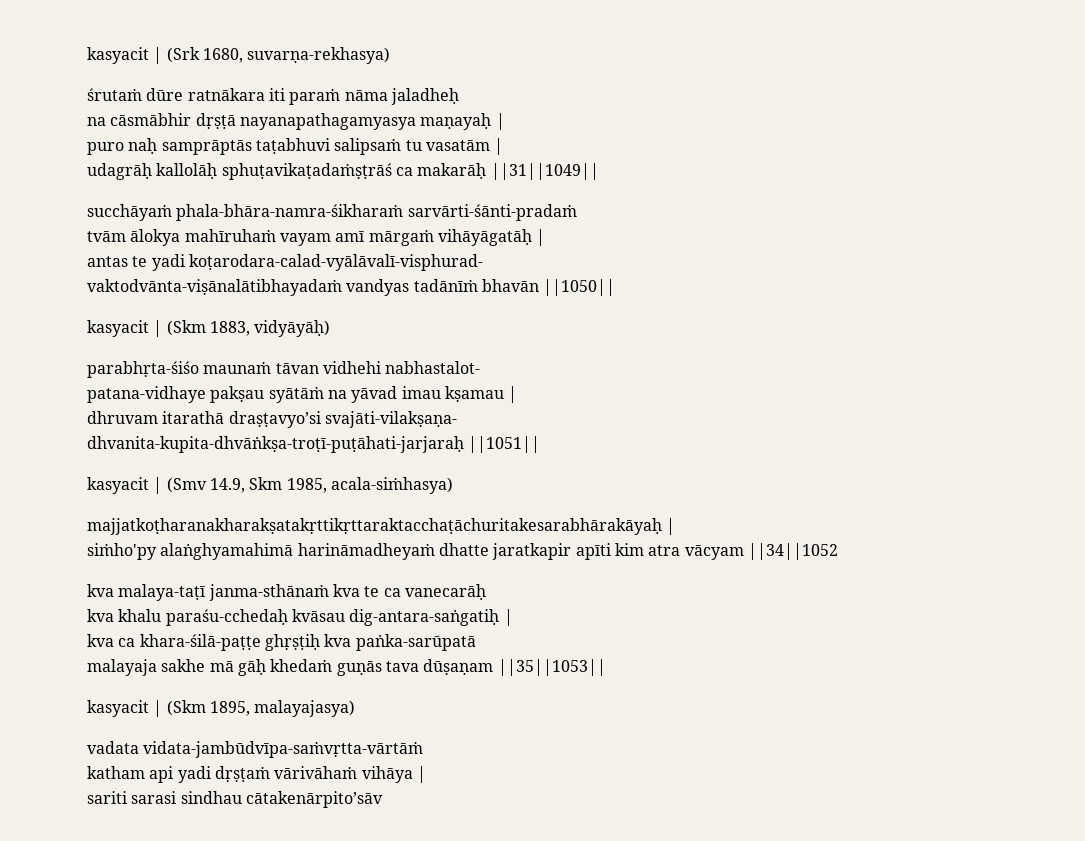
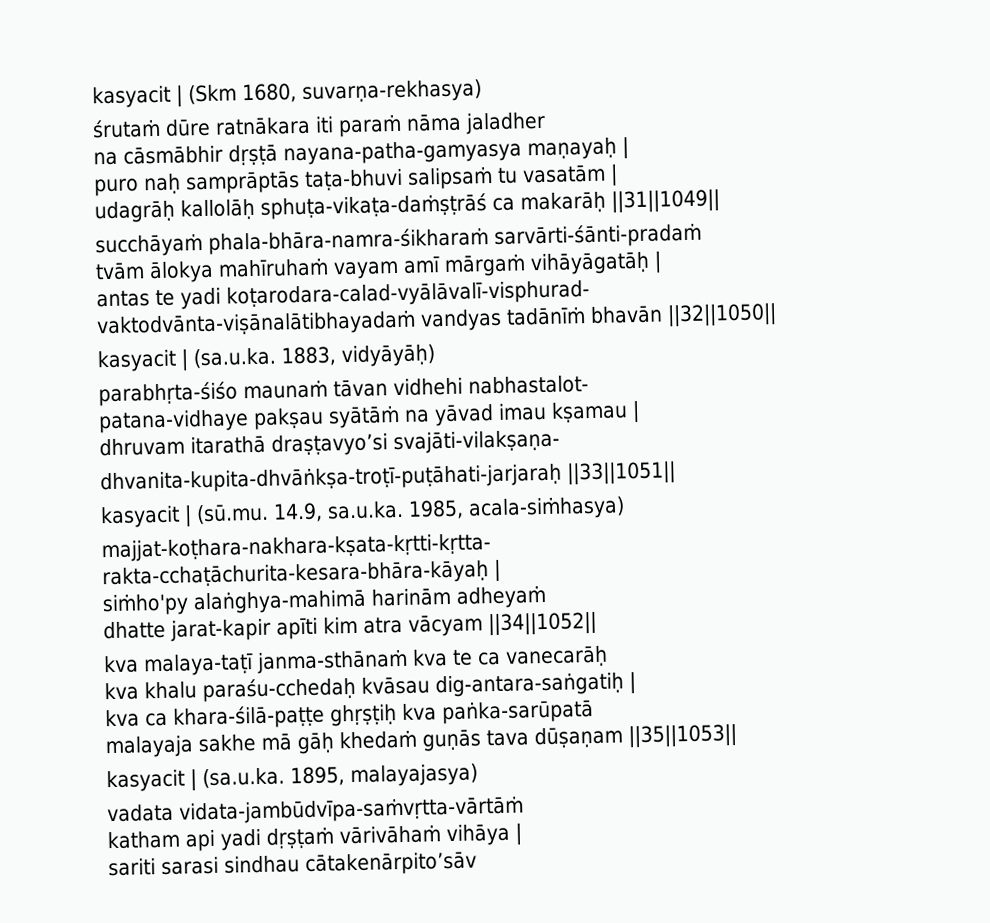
- kasyacit | (Srk 1680, suvarṇa-rekhasya)
+ kasyacit | (Skm 1680, suvarṇa-rekhasya)
- śrutaṁ dūre ratnākara iti paraṁ nāma jaladheḥ
+ śrutaṁ dūre ratnākara iti paraṁ nāma jaladher
- na cāsmābhir dṛṣṭā nayanapathagamyasya maṇayaḥ |
+ na cāsmābhir dṛṣṭā nayana-patha-gamyasya maṇayaḥ |
- puro naḥ samprāptās taṭabhuvi salipsaṁ tu vasatām |
+ puro naḥ samprāptās taṭa-bhuvi salipsaṁ tu vasatām |
- udagrāḥ kallolāḥ sphuṭavikaṭadaṁṣṭrāś ca makarāḥ ||31||1049||
+ udagrāḥ kallolāḥ sphuṭa-vikaṭa-daṁṣṭrāś ca makarāḥ ||31||1049||
- vaktodvānta-viṣānalātibhayadaṁ vandyas tadānīṁ bhavān ||1050||
- kasyacit | (Skm 1883, vidyāyāḥ)
+ vaktodvānta-viṣānalātibhayadaṁ vandyas tadānīṁ bhavān ||32||1050||
+ kasyacit | (sa.u.ka. 1883, vidyāyāḥ)
- dhvanita-kupita-dhvāṅkṣa-troṭī-puṭāhati-jarjaraḥ ||1051||
- kasyacit | (Smv 14.9, Skm 1985, acala-siṁhasya)
+ dhvanita-kupita-dhvāṅkṣa-troṭī-puṭāhati-jarjaraḥ ||33||1051||
+ kasyacit | (sū.mu. 14.9, sa.u.ka. 1985, acala-siṁhasya)
- majjatkoṭharanakharakṣatakṛttikṛttaraktacchaṭāchuritakesarabhārakāyaḥ |
+ majjat-koṭhara-nakhara-kṣata-kṛtti-kṛtta-
+ rakta-cchaṭāchurita-kesara-bhāra-kāyaḥ |
- siṁho'py alaṅghyamahimā harināmadheyaṁ dhatte jaratkapir apīti kim atra vācyam ||34||1052
+ siṁho'py alaṅghya-mahimā harinām adheyaṁ
+ dhatte jarat-kapir apīti kim atra vācyam ||34||1052||
- kasyacit | (Skm 1895, malayajasya)
+ kasyacit | (sa.u.ka. 1895, malayajasya)

